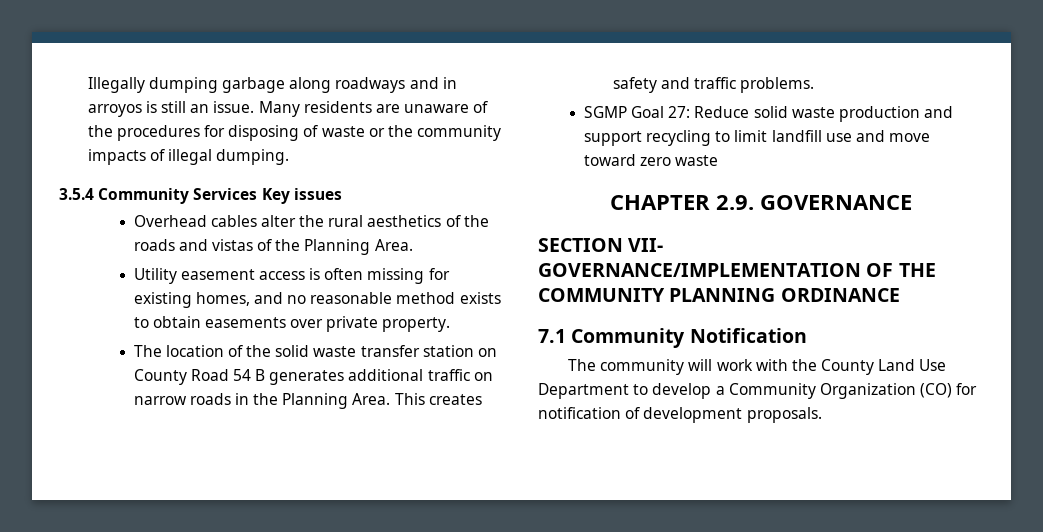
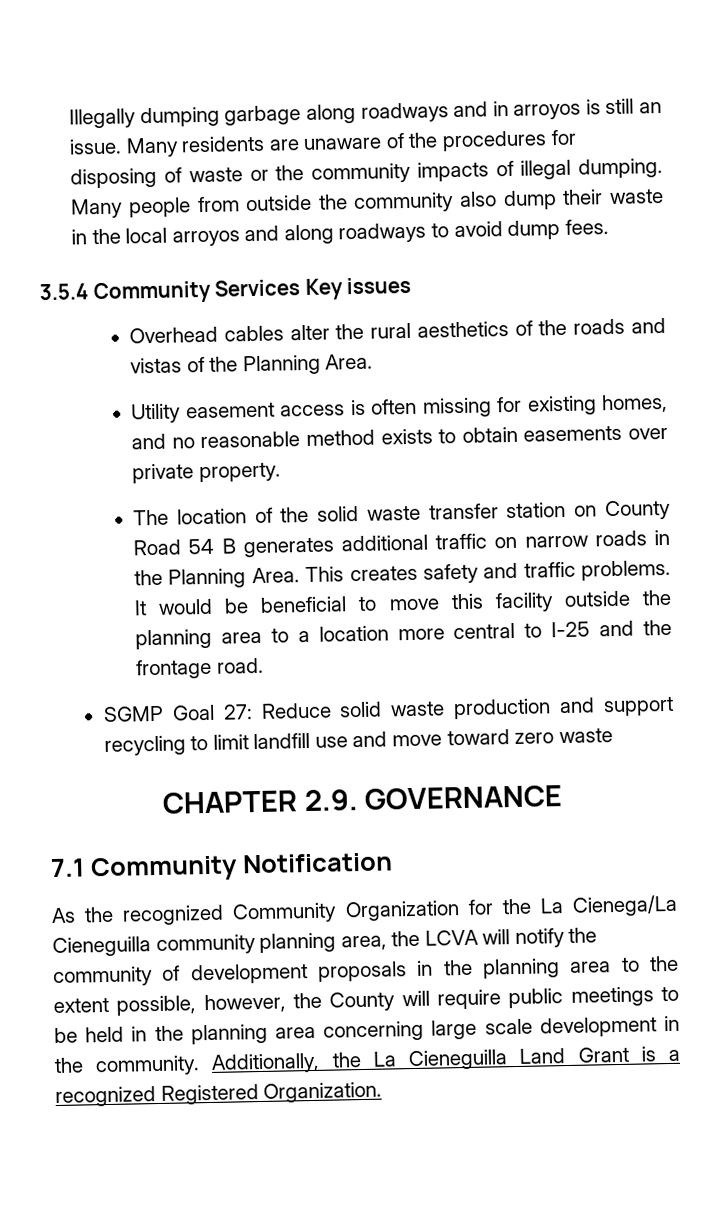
+ Many people from outside the community also dump their waste in the local arroyos and along roadways to avoid dump fees.
+ It would be beneficial to move this facility outside the planning area to a location more central to I-25 and the frontage road.
- SECTION VII- GOVERNANCE/IMPLEMENTATION OF THE COMMUNITY PLANNING ORDINANCE
  7.1 Community Notification
- The community will work with the County Land Use Department to develop a Community Organization (CO) for notification of development proposals.
+ As the recognized Community Organization for the La Cienega/La Cieneguilla community planning area, the LCVA will notify the community of development proposals in the planning area to the extent possible, however, the County will require public meetings to be held in the planning area concerning large scale development in the community. Additionally, the La Cieneguilla Land Grant is a recognized Registered Organization.

